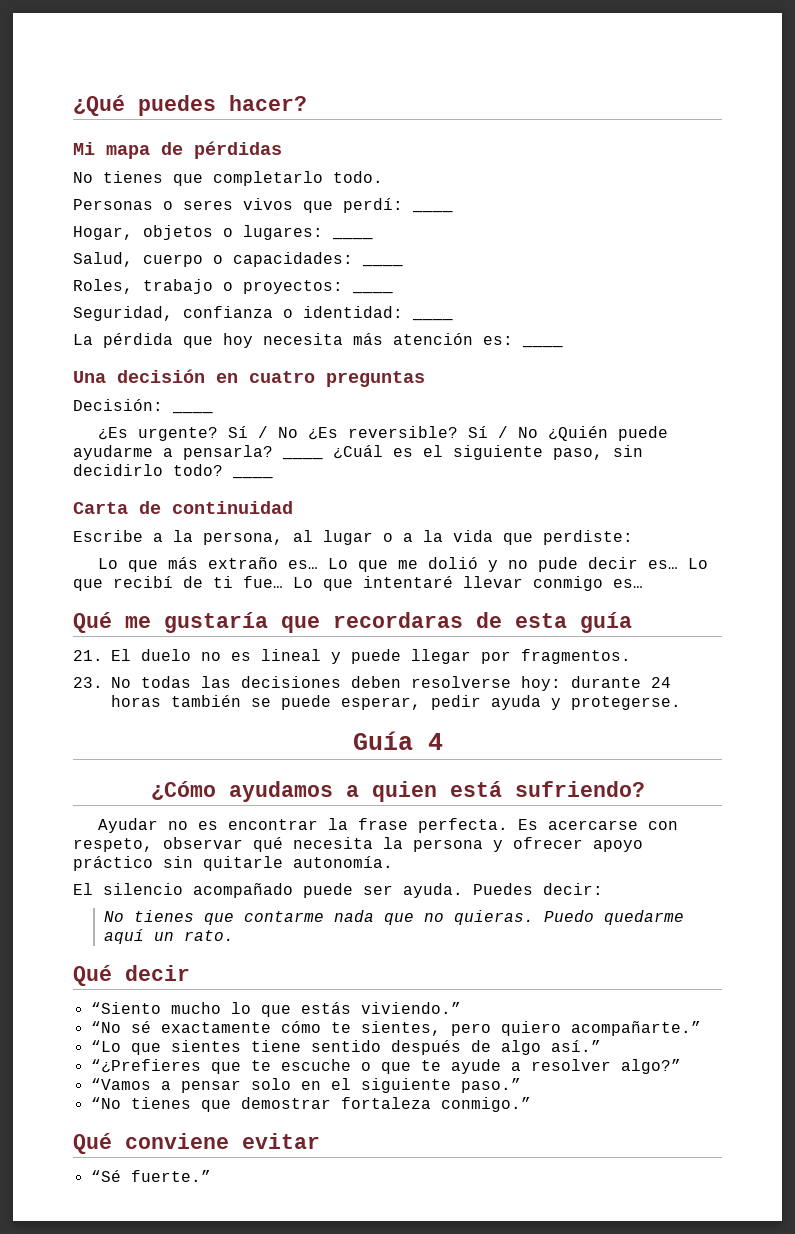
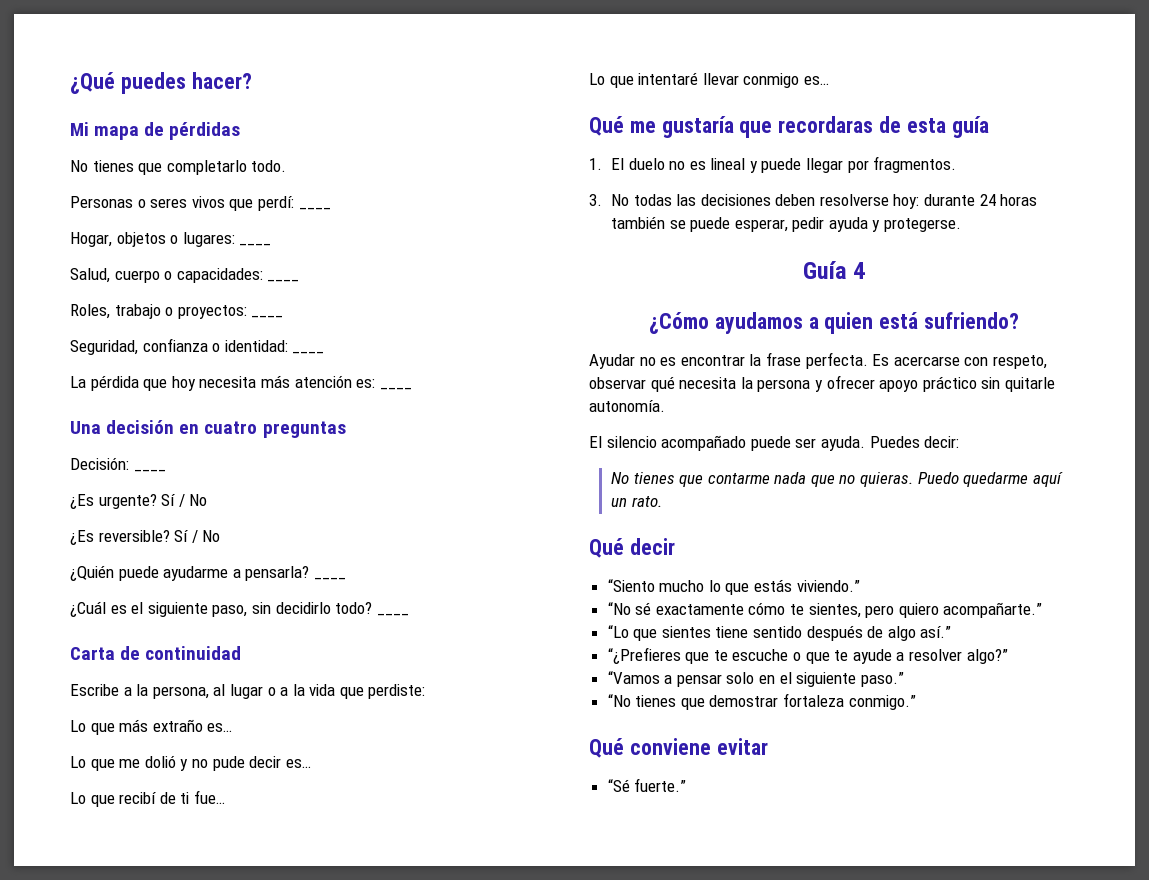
- ¿Es urgente? Sí / No ¿Es reversible? Sí / No ¿Quién puede ayudarme a pensarla? ____ ¿Cuál es el siguiente paso, sin decidirlo todo?
+ ¿Es urgente? Sí / No
+ ¿Es reversible? Sí / No
+ ¿Quién puede ayudarme a pensarla? ____
+ ¿Cuál es el siguiente paso, sin decidirlo todo?
- Lo que más extraño es… Lo que me dolió y no pude decir es… Lo que recibí de ti fue… Lo que intentaré llevar conmigo es…
+ Lo que más extraño es…
+ Lo que me dolió y no pude decir es…
+ Lo que recibí de ti fue…
+ Lo que intentaré llevar conmigo es…
- 21. El duelo no es lineal y puede llegar por fragmentos.
+ 1. El duelo no es lineal y puede llegar por fragmentos.
- 23. No todas las decisiones deben resolverse hoy: durante 24 horas también se puede esperar, pedir ayuda y protegerse.
+ 3. No todas las decisiones deben resolverse hoy: durante 24 horas también se puede esperar, pedir ayuda y protegerse.

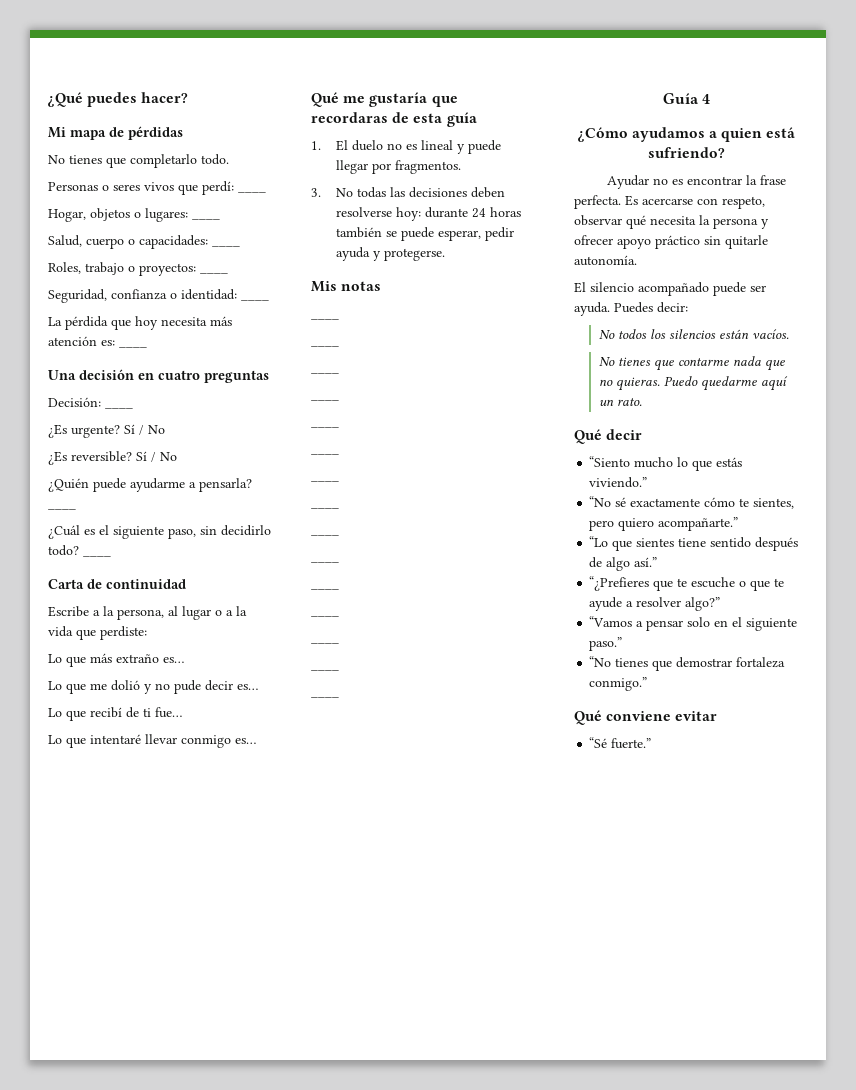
+ Mis notas
+ ____
+ ____
+ ____
+ ____
+ ____
+ ____
+ ____
+ ____
+ ____
+ ____
+ ____
+ ____
+ ____
+ ____
+ ____
+ No todos los silencios están vacíos.

